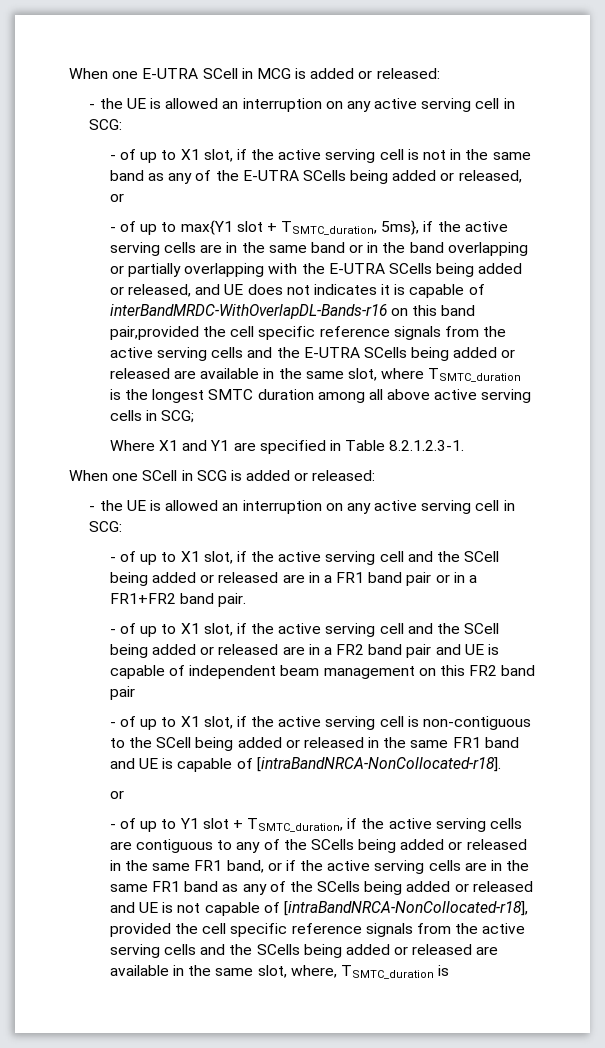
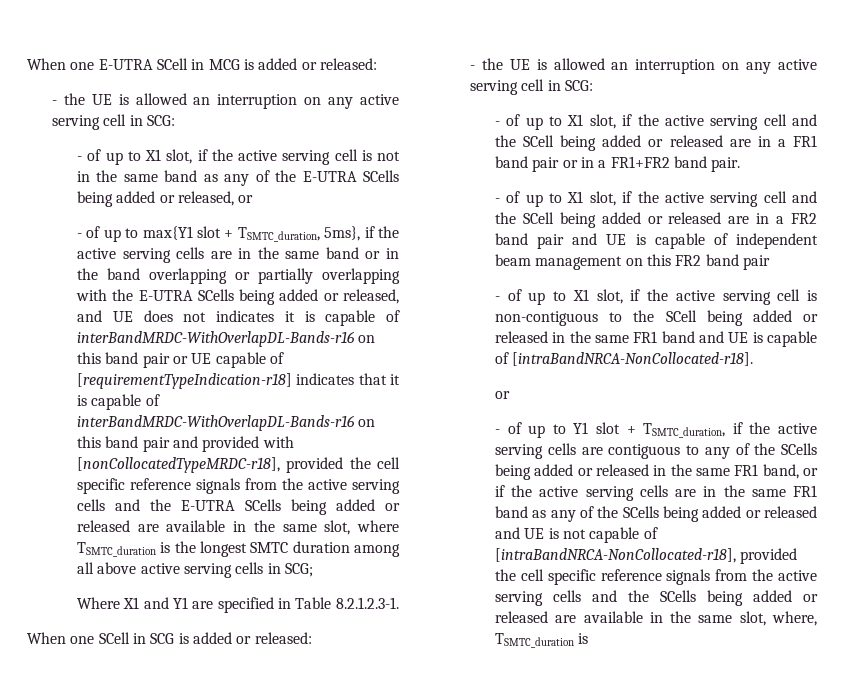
- - of up to max{Y1 slot + TSMTC_duration, 5ms}, if the active serving cells are in the same band or in the band overlapping or partially overlapping with the E-UTRA SCells being added or released, and UE does not indicates it is capable of interBandMRDC-WithOverlapDL-Bands-r16 on this band pair,provided the cell specific reference signals from the active serving cells and the E-UTRA SCells being added or released are available in the same slot, where TSMTC_duration is the longest SMTC duration among all above active serving cells in SCG;
+ - of up to max{Y1 slot + TSMTC_duration, 5ms}, if the active serving cells are in the same band or in the band overlapping or partially overlapping with the E-UTRA SCells being added or released, and UE does not indicates it is capable of interBandMRDC-WithOverlapDL-Bands-r16 on this band pair or UE capable of [requirementTypeIndication-r18] indicates that it is capable of interBandMRDC-WithOverlapDL-Bands-r16 on this band pair and provided with [nonCollocatedTypeMRDC-r18], provided the cell specific reference signals from the active serving cells and the E-UTRA SCells being added or released are available in the same slot, where TSMTC_duration is the longest SMTC duration among all above active serving cells in SCG;

